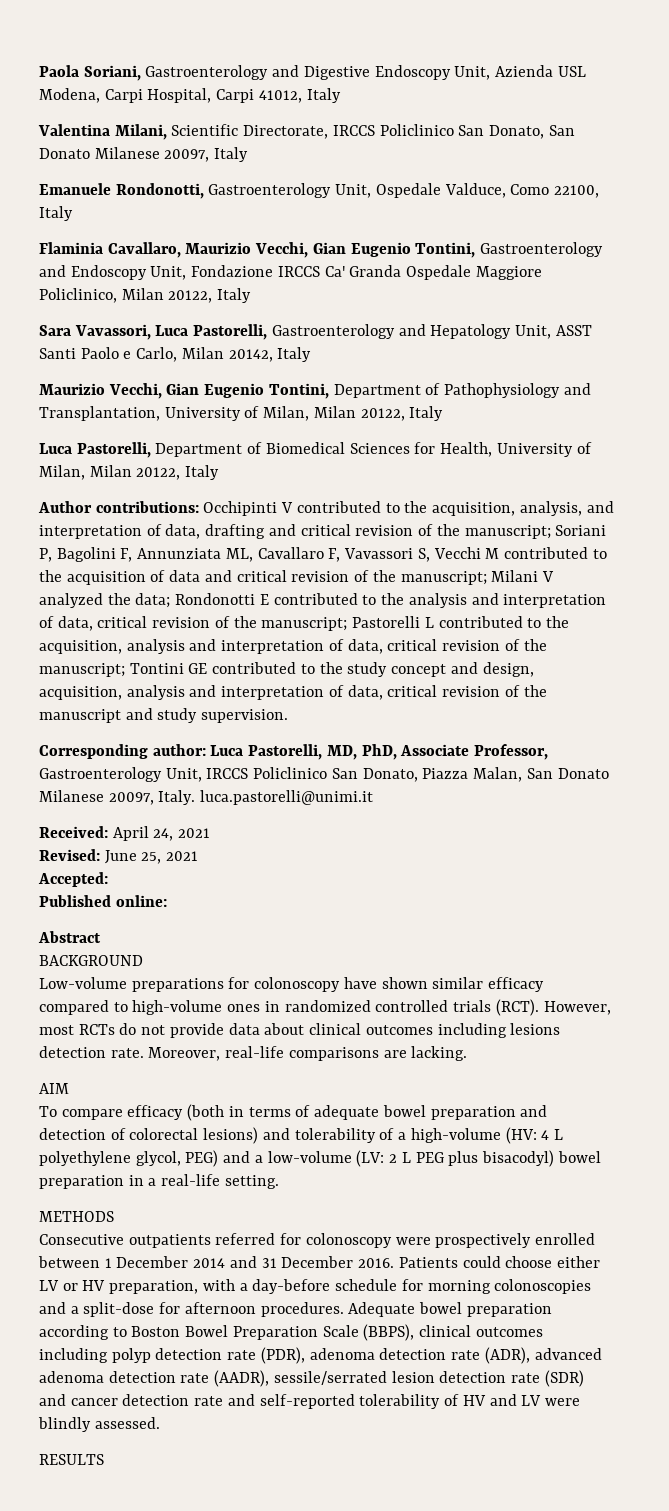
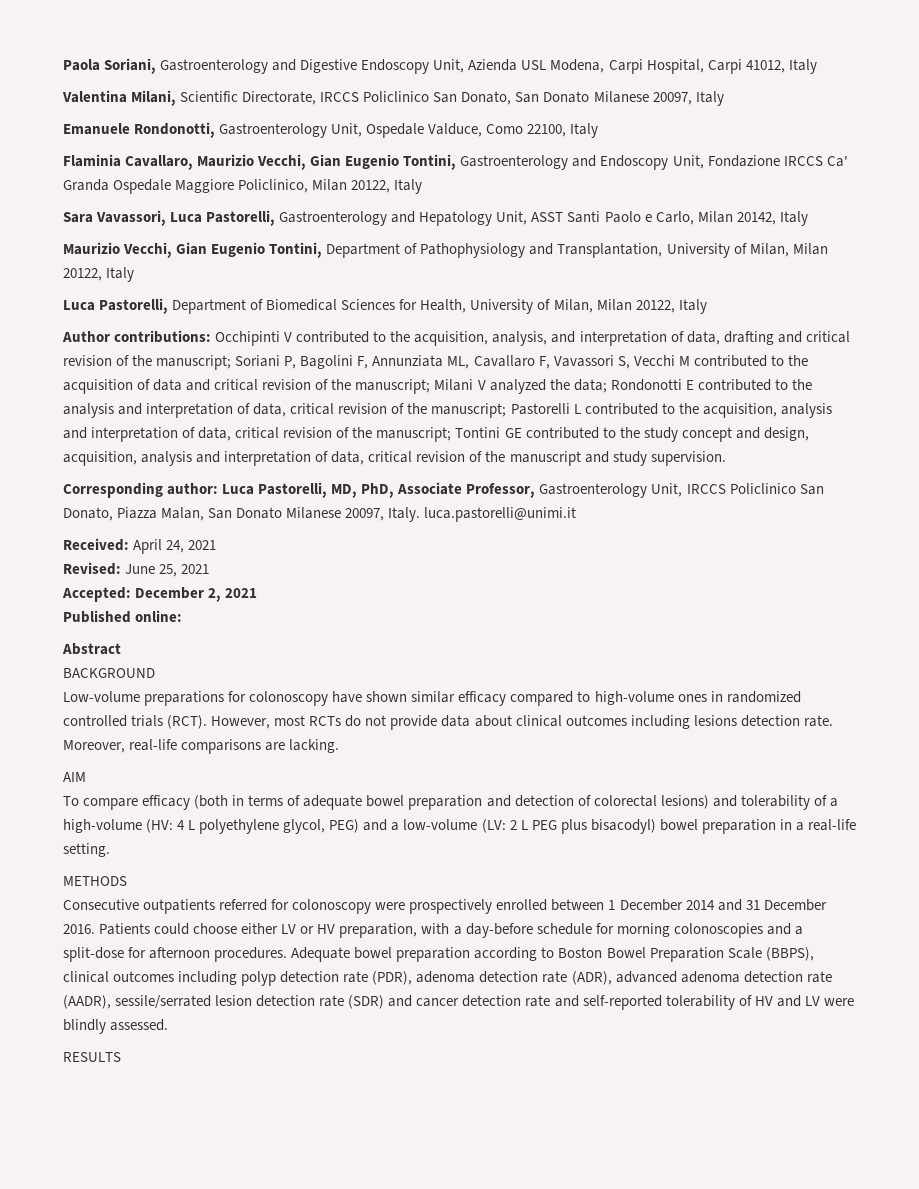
- Accepted:
+ Accepted: December 2, 2021

